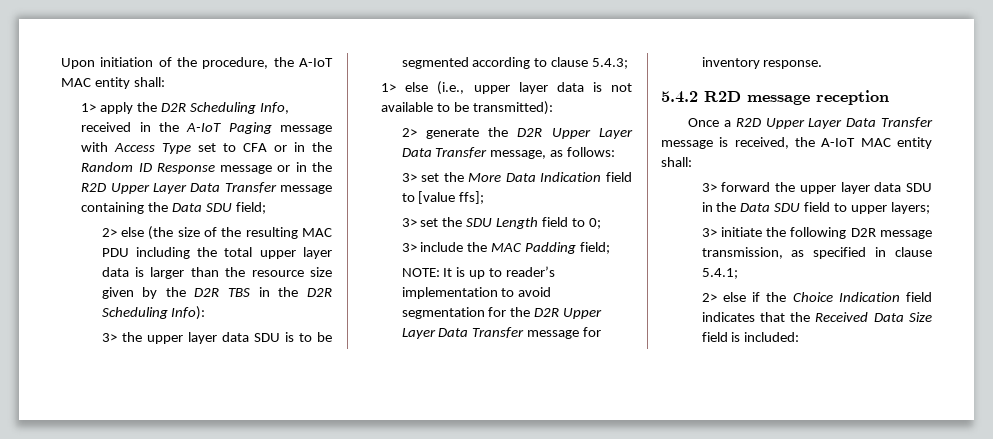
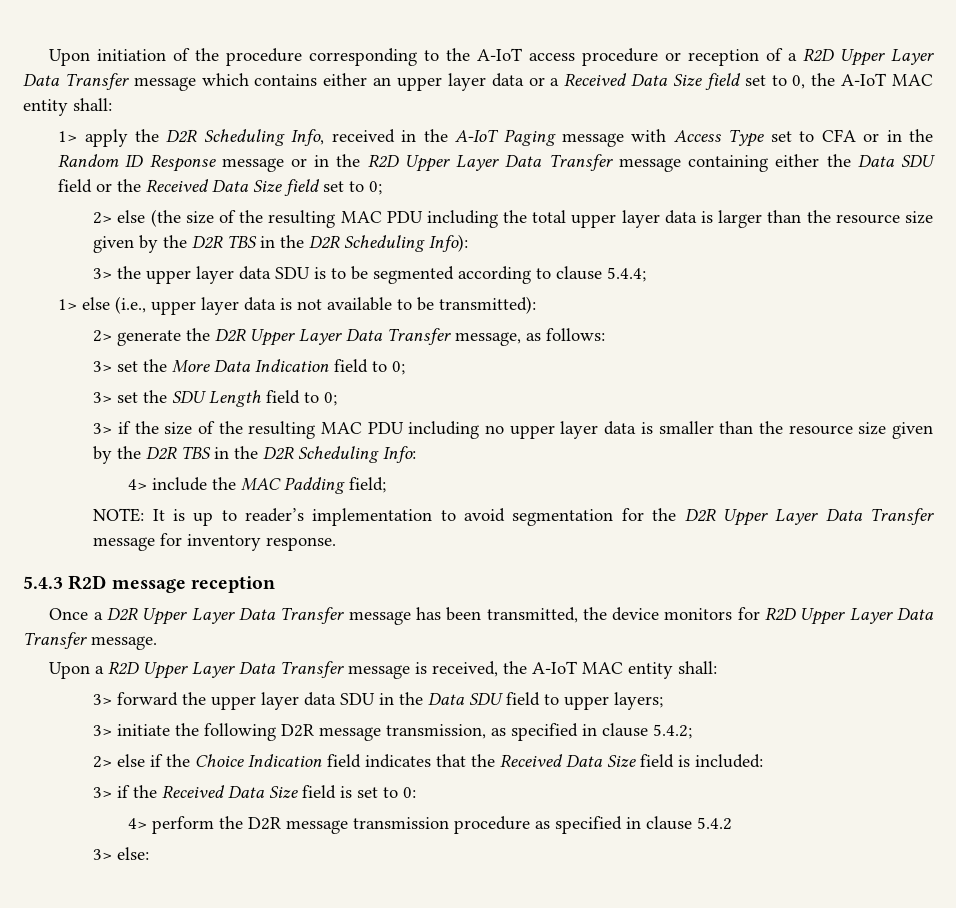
- Upon initiation of the procedure, the A-IoT MAC entity shall:
+ Upon initiation of the procedure corresponding to the A-IoT access procedure or reception of a R2D Upper Layer Data Transfer message which contains either an upper layer data or a Received Data Size field set to 0, the A-IoT MAC entity shall:
- 1> apply the D2R Scheduling Info, received in the A-IoT Paging message with Access Type set to CFA or in the Random ID Response message or in the R2D Upper Layer Data Transfer message containing the Data SDU field;
+ 1> apply the D2R Scheduling Info, received in the A-IoT Paging message with Access Type set to CFA or in the Random ID Response message or in the R2D Upper Layer Data Transfer message containing either the Data SDU field or the Received Data Size field set to 0;
- 3> the upper layer data SDU is to be segmented according to clause 5.4.3;
+ 3> the upper layer data SDU is to be segmented according to clause 5.4.4;
- 3> set the More Data Indication field to [value ffs];
+ 3> set the More Data Indication field to 0;
- 3> include the MAC Padding field;
+ 3> if the size of the resulting MAC PDU including no upper layer data is smaller than the resource size given by the D2R TBS in the D2R Scheduling Info:
+ 4> include the MAC Padding field;
- 5.4.2 R2D message reception
+ 5.4.3 R2D message reception
- Once a R2D Upper Layer Data Transfer message is received, the A-IoT MAC entity shall:
+ Once a D2R Upper Layer Data Transfer message has been transmitted, the device monitors for R2D Upper Layer Data Transfer message.
+ Upon a R2D Upper Layer Data Transfer message is received, the A-IoT MAC entity shall:
- 3> initiate the following D2R message transmission, as specified in clause 5.4.1;
+ 3> initiate the following D2R message transmission, as specified in clause 5.4.2;
+ 3> if the Received Data Size field is set to 0:
+ 4> perform the D2R message transmission procedure as specified in clause 5.4.2
+ 3> else:

